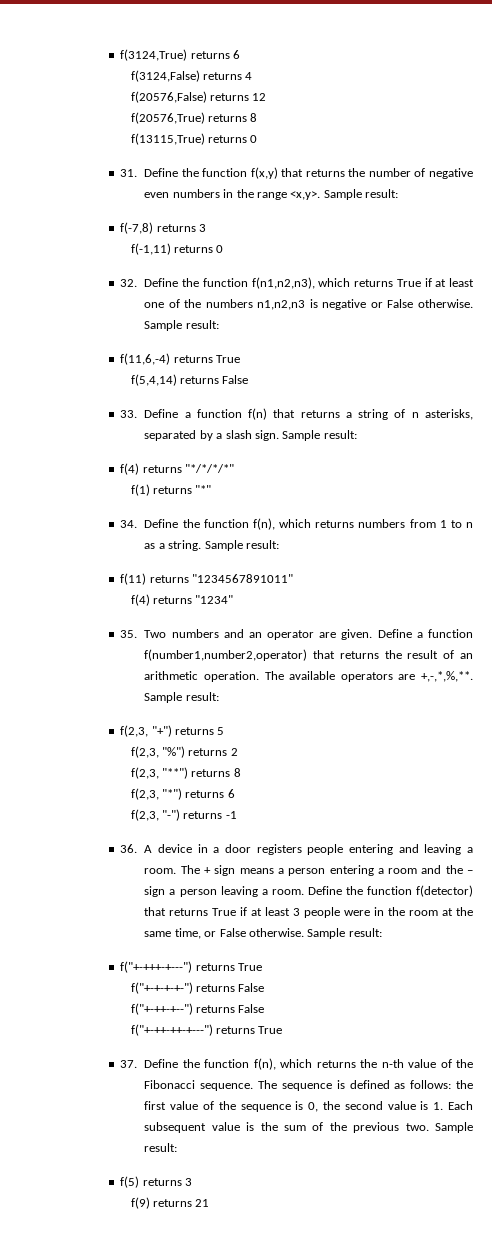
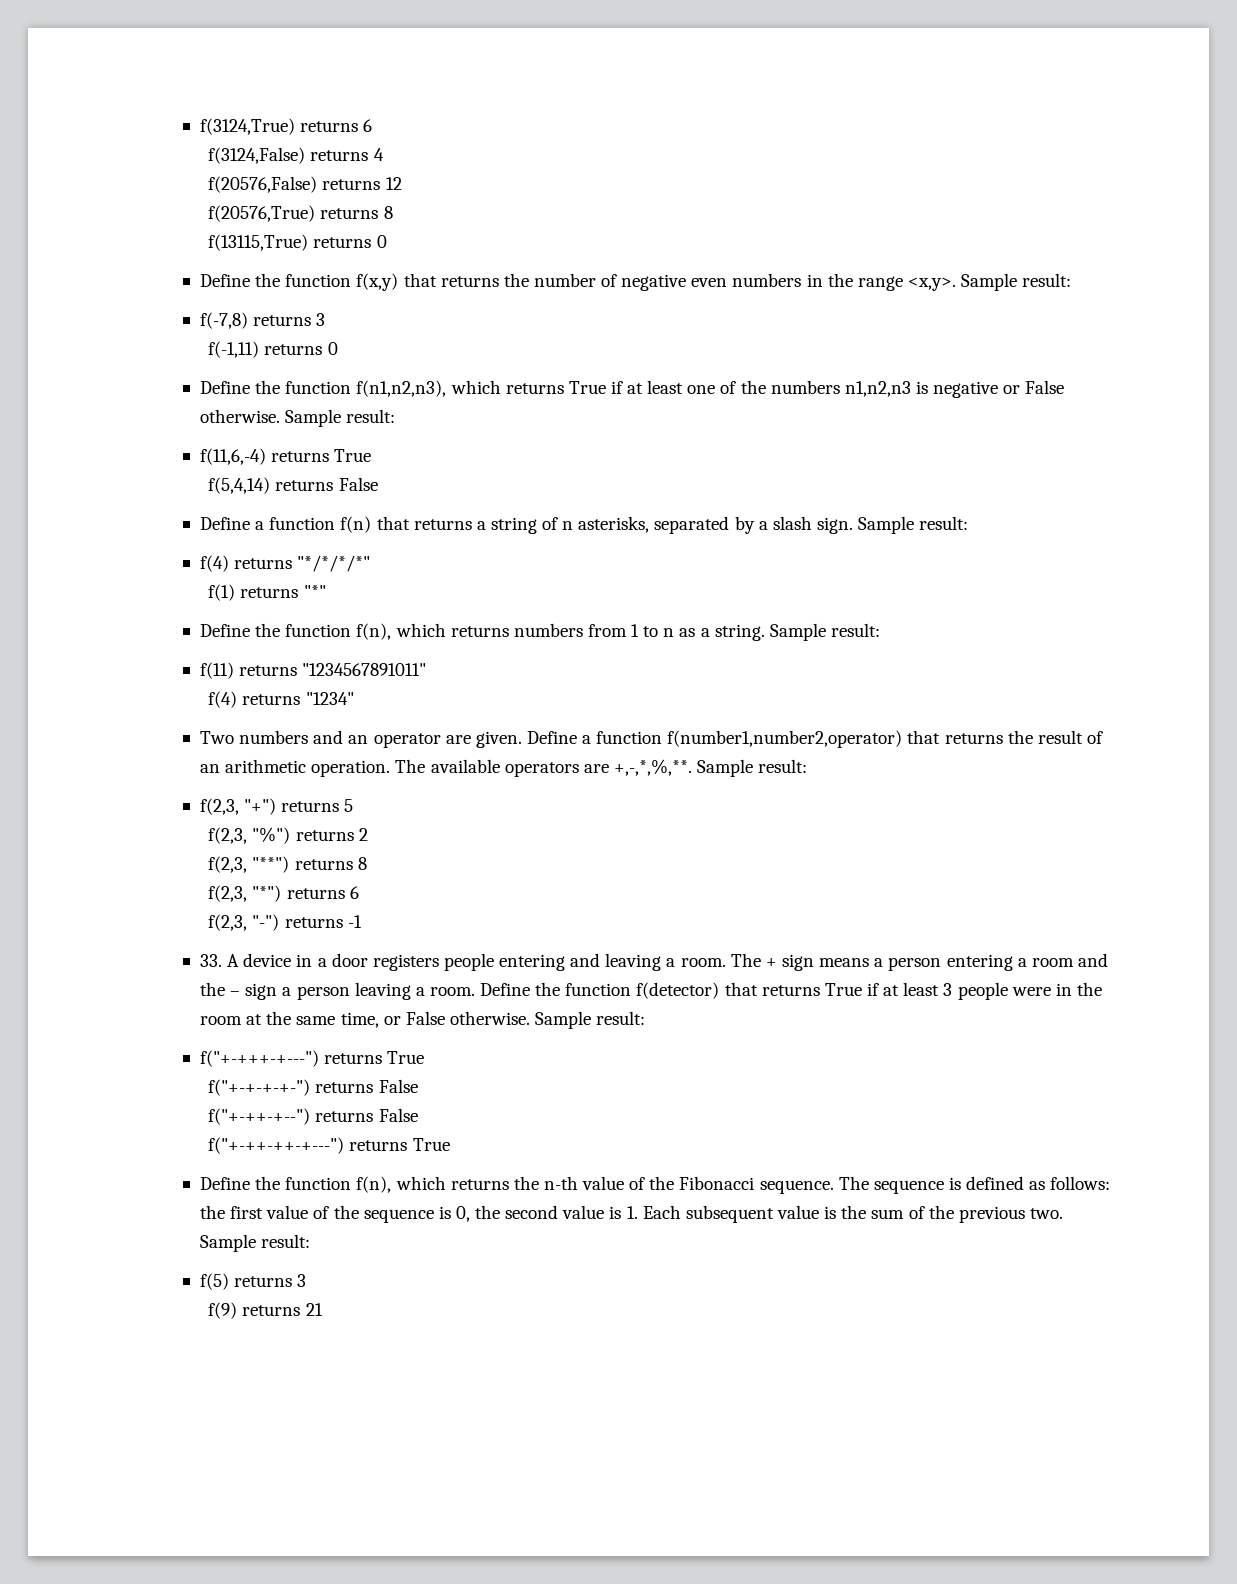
- 31. Define the function f(x,y) that returns the number of negative even numbers in the range <x,y>.
+ Define the function f(x,y) that returns the number of negative even numbers in the range <x,y>.
- 32. Define the function f(n1,n2,n3), which returns True if at least one of the numbers n1,n2,n3 is negative or False otherwise.
+ Define the function f(n1,n2,n3), which returns True if at least one of the numbers n1,n2,n3 is negative or False otherwise.
- 33. Define a function f(n) that returns a string of n asterisks, separated by a slash sign.
+ Define a function f(n) that returns a string of n asterisks, separated by a slash sign.
- 34. Define the function f(n), which returns numbers from 1 to n as a string.
+ Define the function f(n), which returns numbers from 1 to n as a string.
- 35. Two numbers and an operator are given.
+ Two numbers and an operator are given.
- 36. A device in a door registers people entering and leaving a room.
+ 33. A device in a door registers people entering and leaving a room.
- 37. Define the function f(n), which returns the n-th value of the Fibonacci sequence.
+ Define the function f(n), which returns the n-th value of the Fibonacci sequence.

